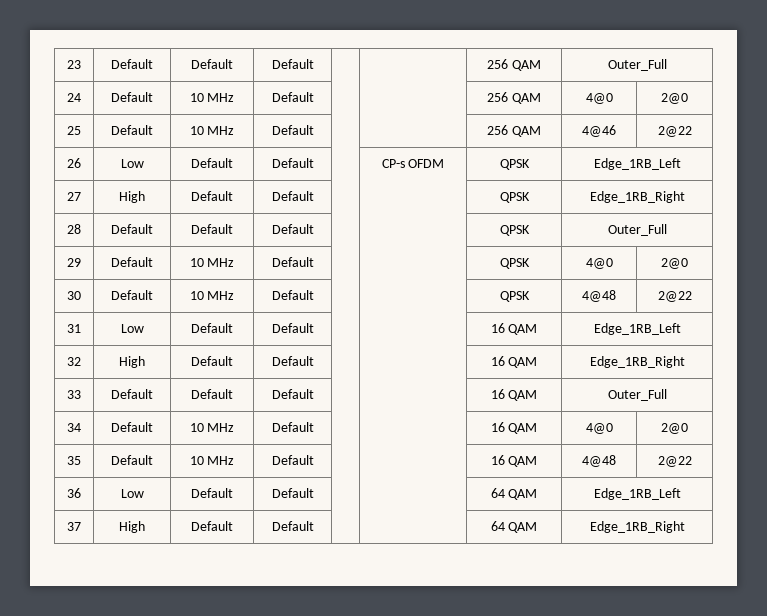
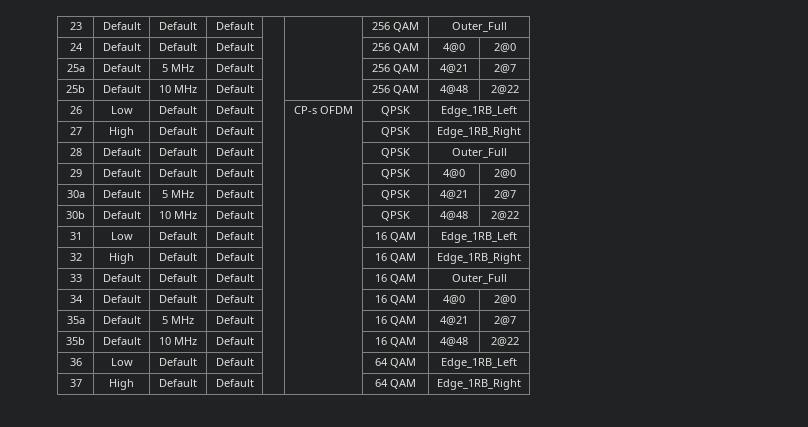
- 24 | Default | 10 MHz | Default | | | 256 QAM | 4@0 | 2@0
+ 24 | Default | Default | Default | | | 256 QAM | 4@0 | 2@0
- 25 | Default | 10 MHz | Default | | | 256 QAM | 4@46 | 2@22
+ 25a | Default | 5 MHz | Default | | | 256 QAM | 4@21 | 2@7
+ 25b | Default | 10 MHz | Default | | | 256 QAM | 4@48 | 2@22
- 29 | Default | 10 MHz | Default | | | QPSK | 4@0 | 2@0
+ 29 | Default | Default | Default | | | QPSK | 4@0 | 2@0
- 30 | Default | 10 MHz | Default | | | QPSK | 4@48 | 2@22
+ 30a | Default | 5 MHz | Default | | | QPSK | 4@21 | 2@7
+ 30b | Default | 10 MHz | Default | | | QPSK | 4@48 | 2@22
- 34 | Default | 10 MHz | Default | | | 16 QAM | 4@0 | 2@0
+ 34 | Default | Default | Default | | | 16 QAM | 4@0 | 2@0
- 35 | Default | 10 MHz | Default | | | 16 QAM | 4@48 | 2@22
+ 35a | Default | 5 MHz | Default | | | 16 QAM | 4@21 | 2@7
+ 35b | Default | 10 MHz | Default | | | 16 QAM | 4@48 | 2@22

